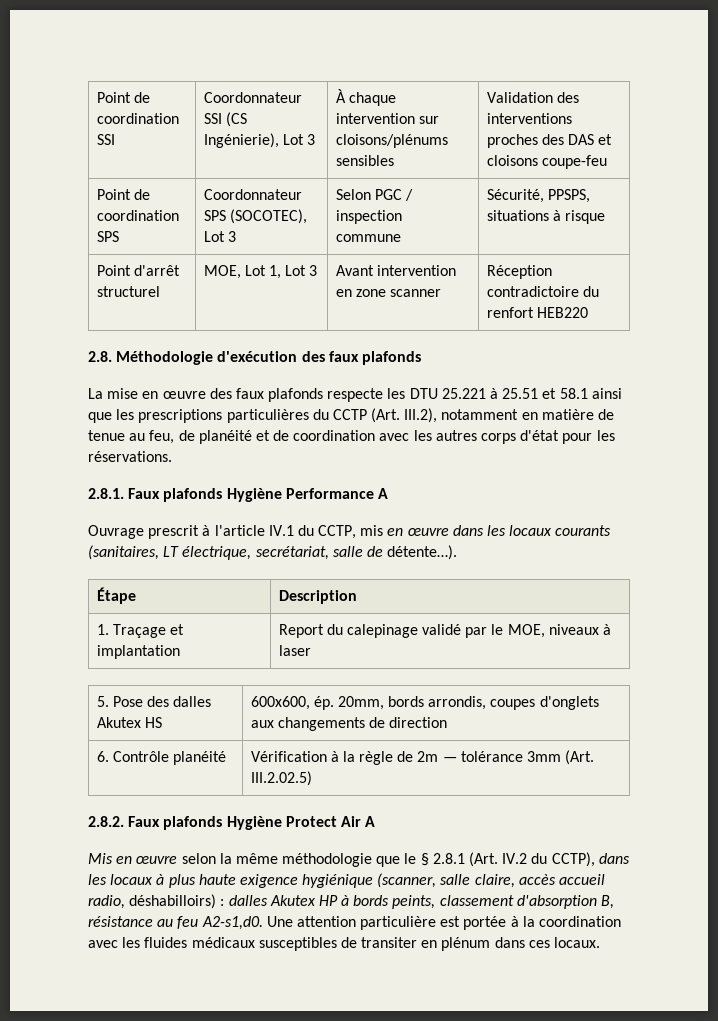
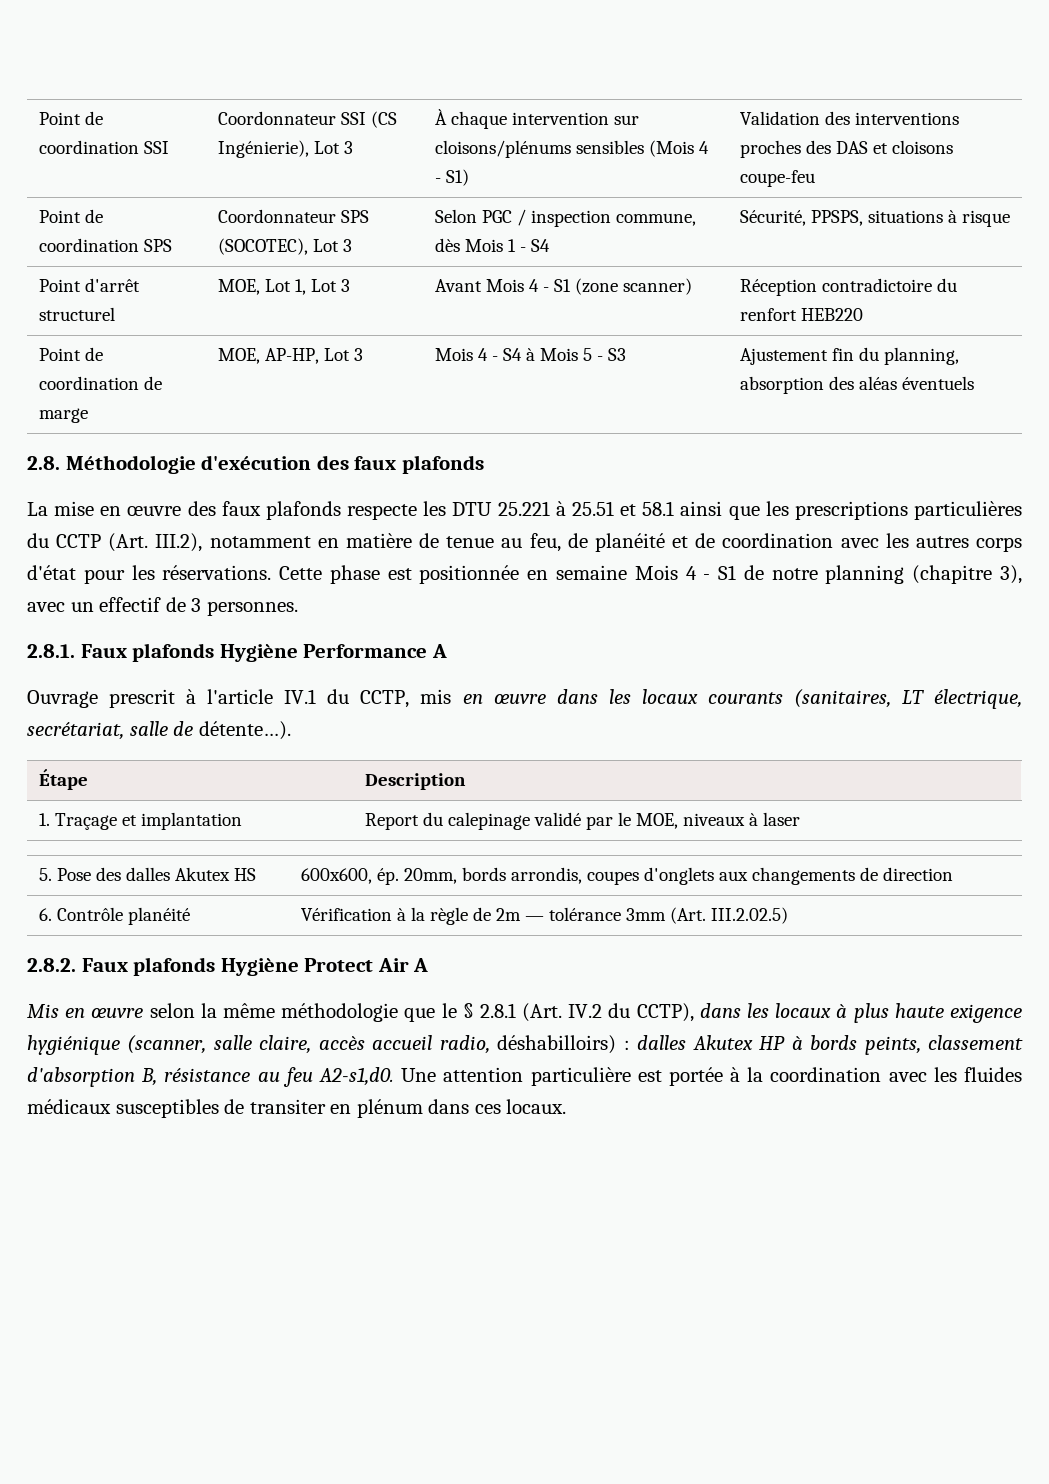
- Point de coordination SSI | Coordonnateur SSI (CS Ingénierie), Lot 3 | À chaque intervention sur cloisons/plénums sensibles | Validation des interventions proches des DAS et cloisons coupe-feu
+ Point de coordination SSI | Coordonnateur SSI (CS Ingénierie), Lot 3 | À chaque intervention sur cloisons/plénums sensibles (Mois 4 - S1) | Validation des interventions proches des DAS et cloisons coupe-feu
- Point de coordination SPS | Coordonnateur SPS (SOCOTEC), Lot 3 | Selon PGC / inspection commune | Sécurité, PPSPS, situations à risque
+ Point de coordination SPS | Coordonnateur SPS (SOCOTEC), Lot 3 | Selon PGC / inspection commune, dès Mois 1 - S4 | Sécurité, PPSPS, situations à risque
- Point d'arrêt structurel | MOE, Lot 1, Lot 3 | Avant intervention en zone scanner | Réception contradictoire du renfort HEB220
+ Point d'arrêt structurel | MOE, Lot 1, Lot 3 | Avant Mois 4 - S1 (zone scanner) | Réception contradictoire du renfort HEB220
+ Point de coordination de marge | MOE, AP-HP, Lot 3 | Mois 4 - S4 à Mois 5 - S3 | Ajustement fin du planning, absorption des aléas éventuels
+ Cette phase est positionnée en semaine Mois 4 - S1 de notre planning (chapitre 3), avec un effectif de 3 personnes.

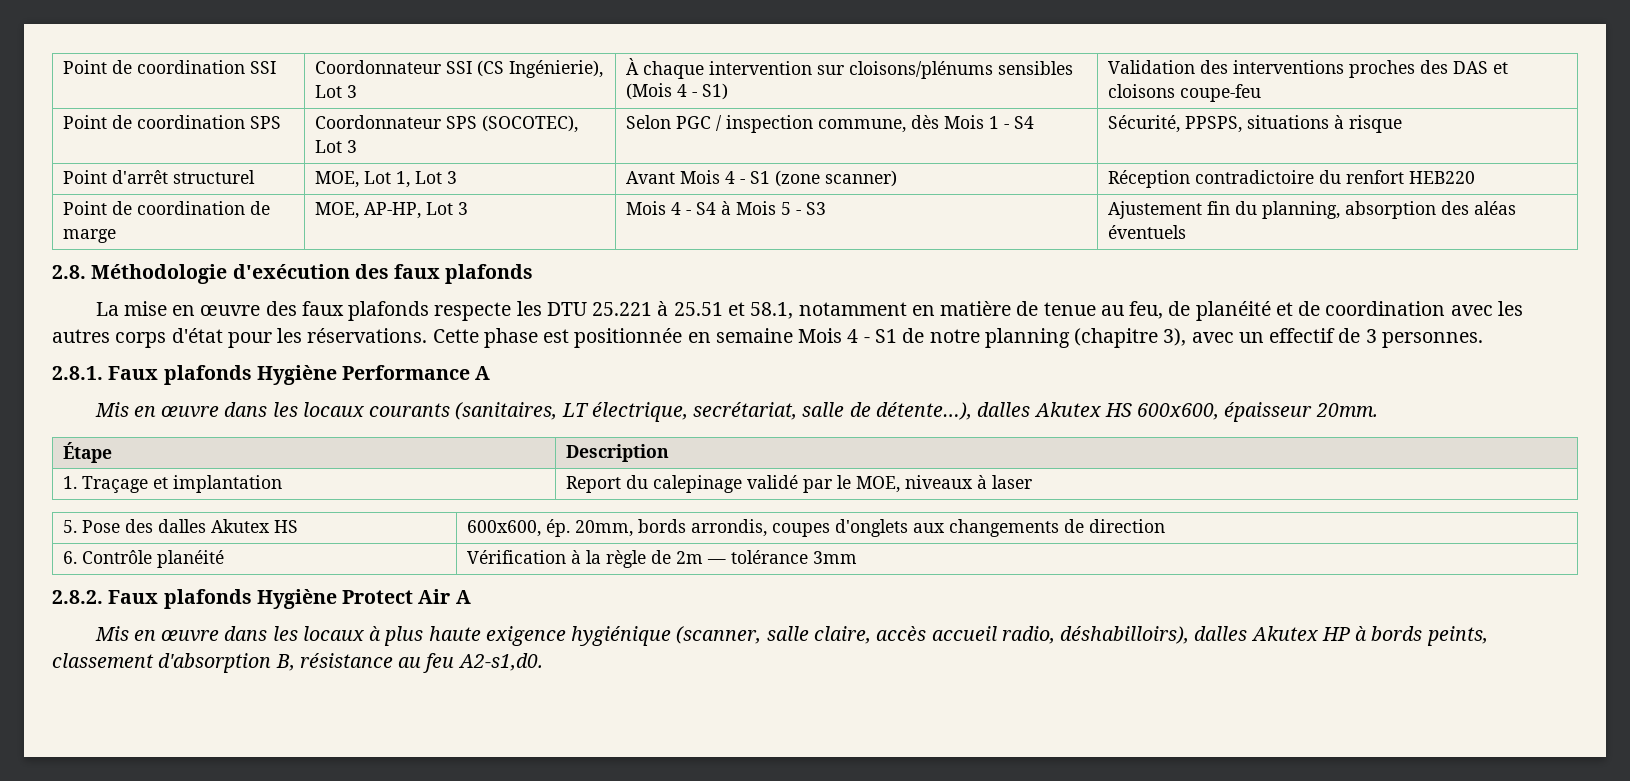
- La mise en œuvre des faux plafonds respecte les DTU 25.221 à 25.51 et 58.1 ainsi que les prescriptions particulières du CCTP (Art. III.2), notamment en matière de tenue au feu, de planéité et de coordination avec les autres corps d'état pour les réservations.
+ La mise en œuvre des faux plafonds respecte les DTU 25.221 à 25.51 et 58.1, notamment en matière de tenue au feu, de planéité et de coordination avec les autres corps d'état pour les réservations.
- Ouvrage prescrit à l'article IV.1 du CCTP, mis en œuvre dans les locaux courants (sanitaires, LT électrique, secrétariat, salle de détente…).
+ Mis en œuvre dans les locaux courants (sanitaires, LT électrique, secrétariat, salle de détente…), dalles Akutex HS 600x600, épaisseur 20mm.
- 6. Contrôle planéité | Vérification à la règle de 2m — tolérance 3mm (Art. III.2.02.5)
+ 6. Contrôle planéité | Vérification à la règle de 2m — tolérance 3mm
- Mis en œuvre selon la même méthodologie que le § 2.8.1 (Art. IV.2 du CCTP), dans les locaux à plus haute exigence hygiénique (scanner, salle claire, accès accueil radio, déshabilloirs) : dalles Akutex HP à bords peints, classement d'absorption B, résistance au feu A2-s1,d0. Une attention particulière est portée à la coordination avec les fluides médicaux susceptibles de transiter en plénum dans ces locaux.
+ Mis en œuvre dans les locaux à plus haute exigence hygiénique (scanner, salle claire, accès accueil radio, déshabilloirs), dalles Akutex HP à bords peints, classement d'absorption B, résistance au feu A2-s1,d0.

